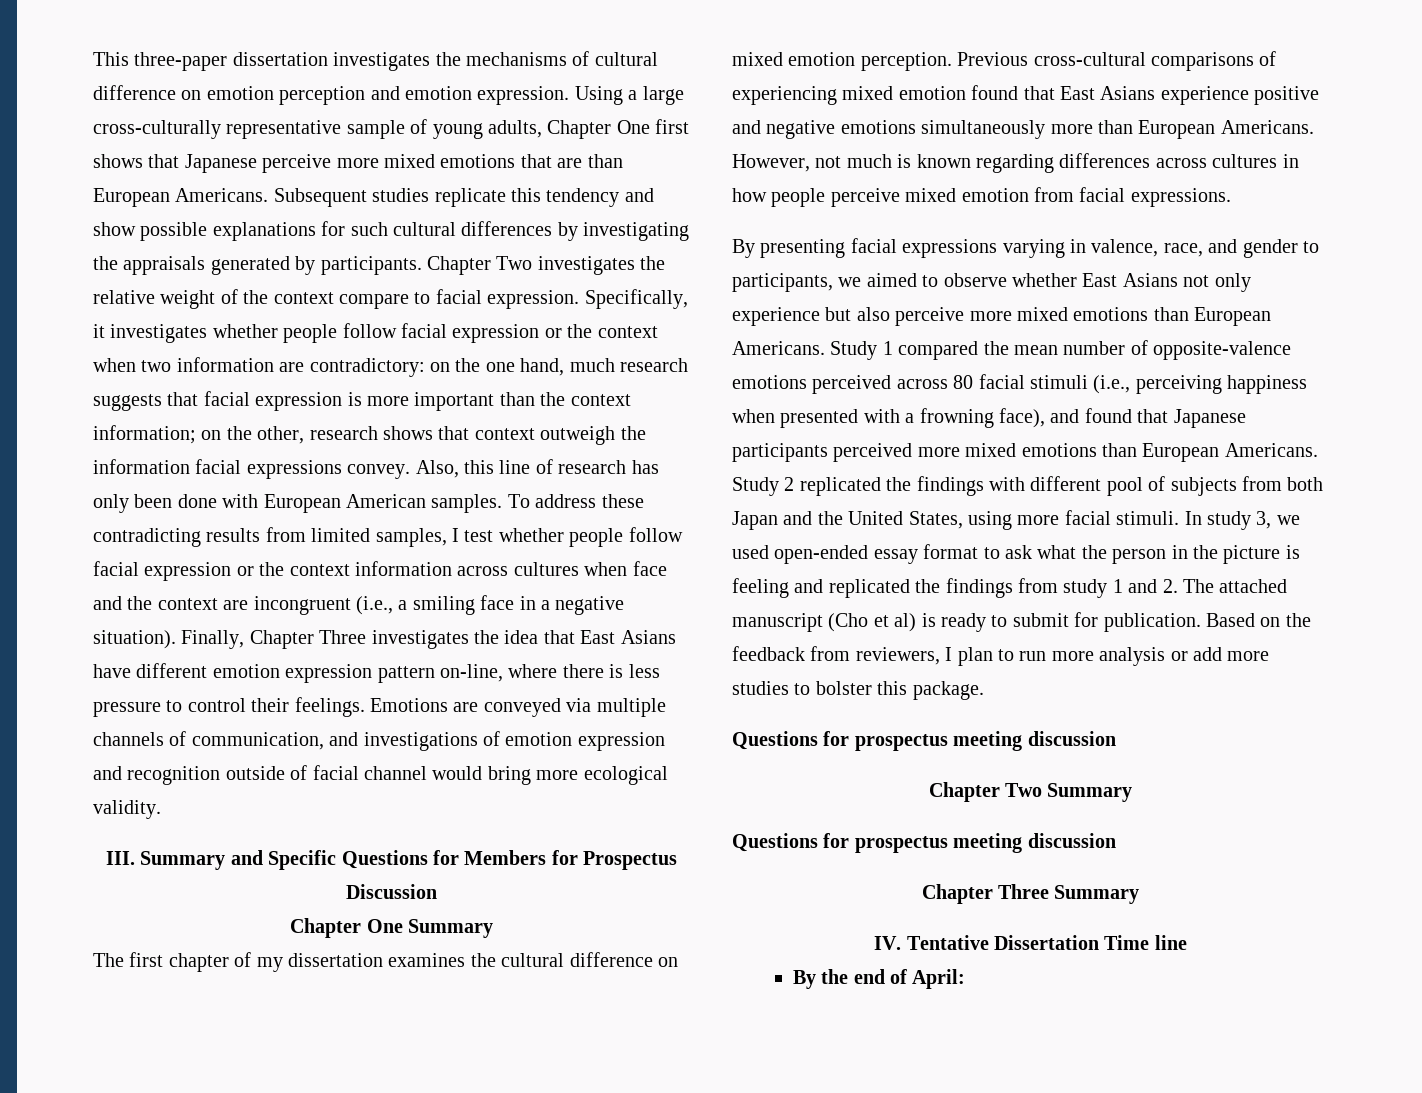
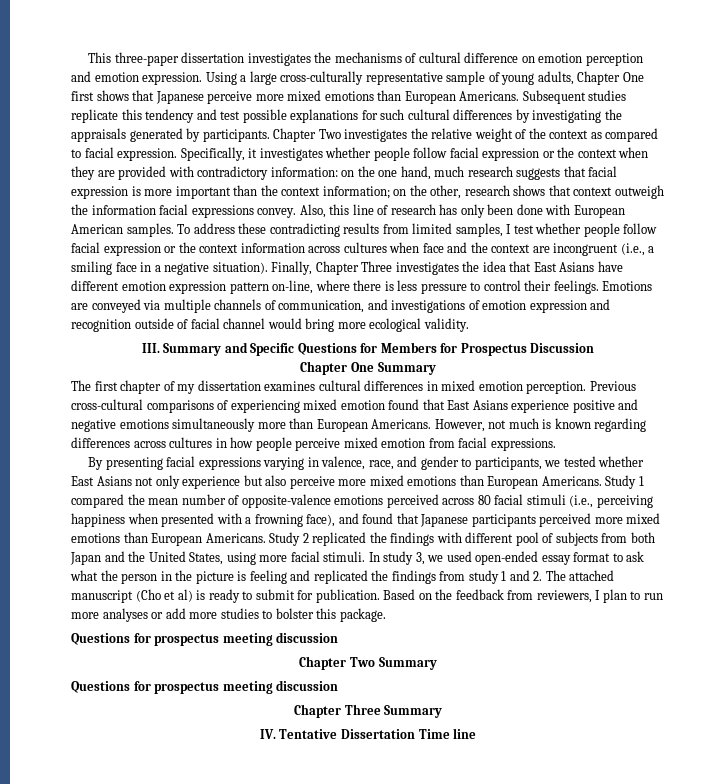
- Using a large cross-culturally representative sample of young adults, Chapter One first shows that Japanese perceive more mixed emotions that are than European Americans.
+ Using a large cross-culturally representative sample of young adults, Chapter One first shows that Japanese perceive more mixed emotions than European Americans.
- Subsequent studies replicate this tendency and show possible explanations for such cultural differences by investigating the appraisals generated by participants.
+ Subsequent studies replicate this tendency and test possible explanations for such cultural differences by investigating the appraisals generated by participants.
- Chapter Two investigates the relative weight of the context compare to facial expression.
+ Chapter Two investigates the relative weight of the context as compared to facial expression.
- Specifically, it investigates whether people follow facial expression or the context when two information are contradictory: on the one hand, much research suggests that facial expression is more important than the context information; on the other, research shows that context outweigh the information facial expressions convey.
+ Specifically, it investigates whether people follow facial expression or the context when they are provided with contradictory information: on the one hand, much research suggests that facial expression is more important than the context information; on the other, research shows that context outweigh the information facial expressions convey.
- The first chapter of my dissertation examines the cultural difference on mixed emotion perception.
+ The first chapter of my dissertation examines cultural differences in mixed emotion perception.
- By presenting facial expressions varying in valence, race, and gender to participants, we aimed to observe whether East Asians not only experience but also perceive more mixed emotions than European Americans.
+ By presenting facial expressions varying in valence, race, and gender to participants, we tested whether East Asians not only experience but also perceive more mixed emotions than European Americans.
- Based on the feedback from reviewers, I plan to run more analysis or add more studies to bolster this package.
+ Based on the feedback from reviewers, I plan to run more analyses or add more studies to bolster this package.
- By the end of April:

